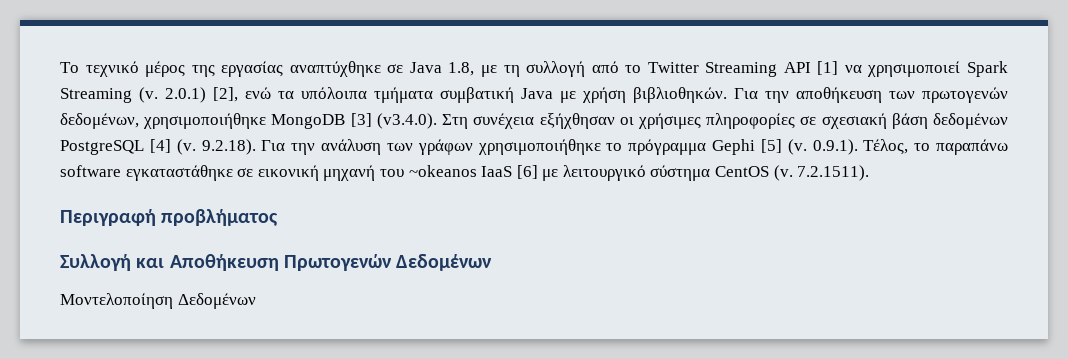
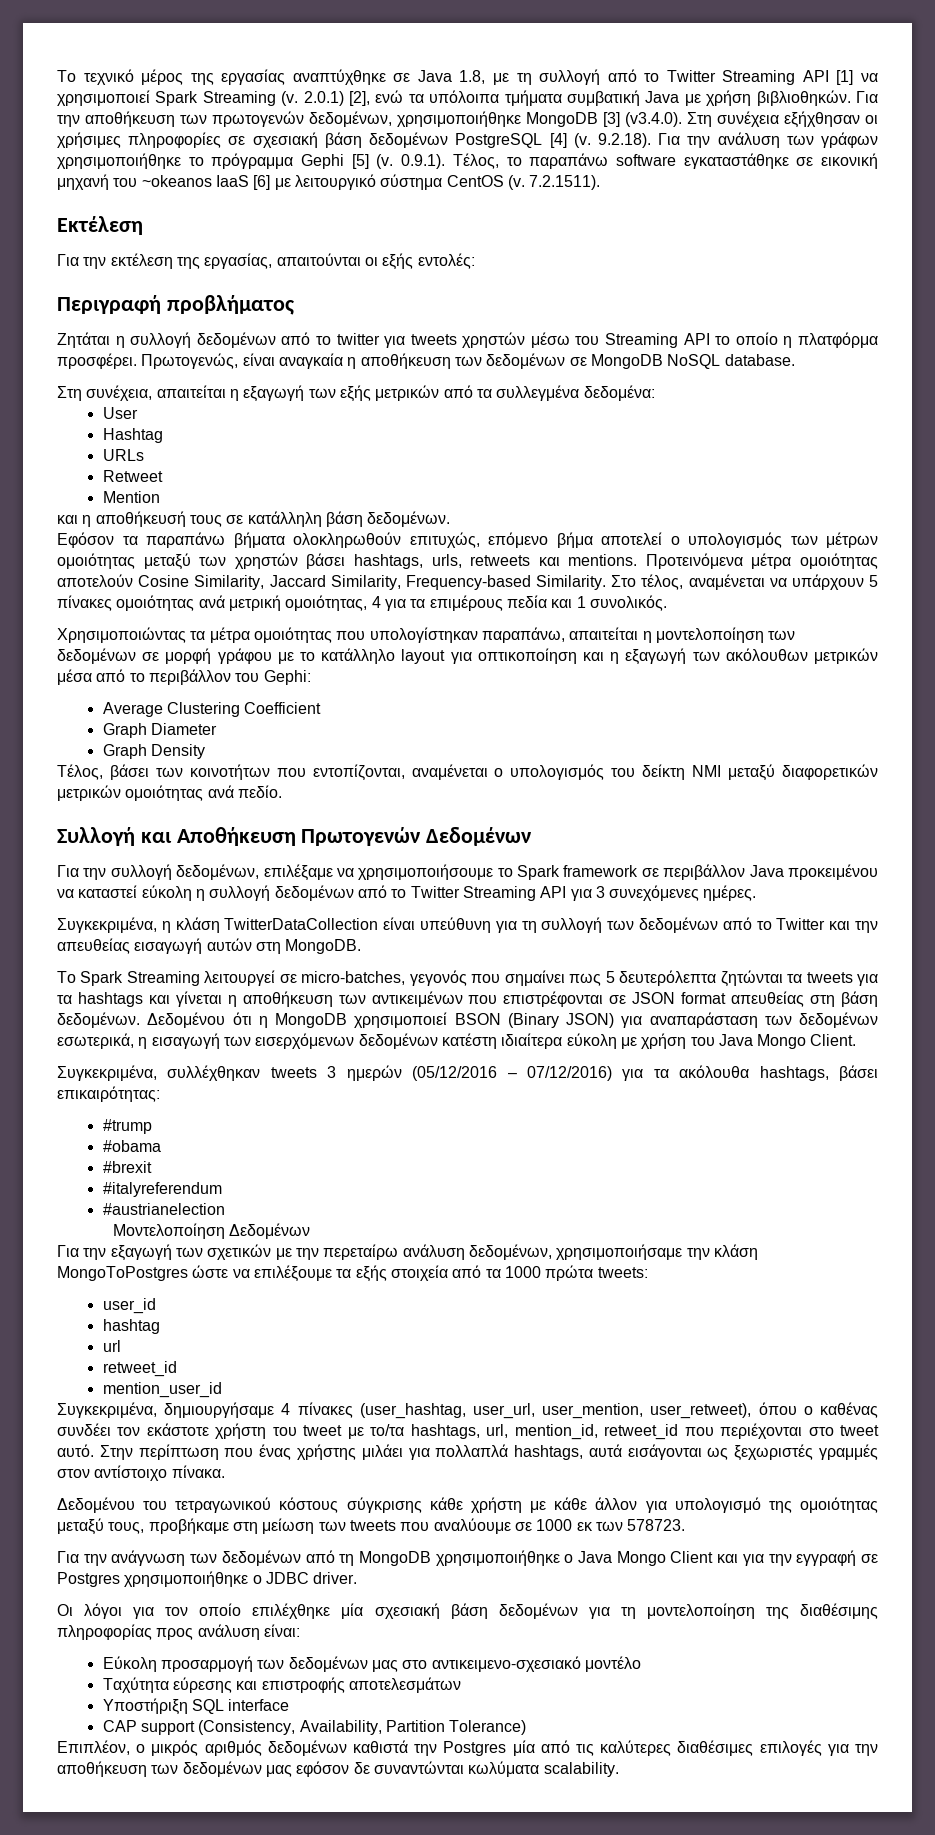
+ Εκτέλεση
+ Για την εκτέλεση της εργασίας, απαιτούνται οι εξής εντολές:
  Περιγραφή προβλήματος
+ Ζητάται η συλλογή δεδομένων από το twitter για tweets χρηστών μέσω του Streaming API το οποίο η πλατφόρμα προσφέρει. Πρωτογενώς, είναι αναγκαία η αποθήκευση των δεδομένων σε MongoDB NoSQL database.
+ Στη συνέχεια, απαιτείται η εξαγωγή των εξής μετρικών από τα συλλεγμένα δεδομένα:
+ User
+ Hashtag
+ URLs
+ Retweet
+ Mention
+ και η αποθήκευσή τους σε κατάλληλη βάση δεδομένων.
+ Εφόσον τα παραπάνω βήματα ολοκληρωθούν επιτυχώς, επόμενο βήμα αποτελεί ο υπολογισμός των μέτρων ομοιότητας μεταξύ των χρηστών βάσει hashtags, urls, retweets και mentions. Προτεινόμενα μέτρα ομοιότητας αποτελούν Cosine Similarity, Jaccard Similarity, Frequency-based Similarity. Στο τέλος, αναμένεται να υπάρχουν 5 πίνακες ομοιότητας ανά μετρική ομοιότητας, 4 για τα επιμέρους πεδία και 1 συνολικός.
+ Χρησιμοποιώντας τα μέτρα ομοιότητας που υπολογίστηκαν παραπάνω, απαιτείται η μοντελοποίηση των δεδομένων σε μορφή γράφου με το κατάλληλο layout για οπτικοποίηση και η εξαγωγή των ακόλουθων μετρικών μέσα από το περιβάλλον του Gephi:
+ Average Clustering Coefficient
+ Graph Diameter
+ Graph Density
+ Τέλος, βάσει των κοινοτήτων που εντοπίζονται, αναμένεται ο υπολογισμός του δείκτη NMI μεταξύ διαφορετικών μετρικών ομοιότητας ανά πεδίο.
+ Για την συλλογή δεδομένων, επιλέξαμε να χρησιμοποιήσουμε το Spark framework σε περιβάλλον Java προκειμένου να καταστεί εύκολη η συλλογή δεδομένων από το Twitter Streaming API για 3 συνεχόμενες ημέρες.
+ Συγκεκριμένα, η κλάση ΤwitterDataCollection είναι υπεύθυνη για τη συλλογή των δεδομένων από το Twitter και την απευθείας εισαγωγή αυτών στη MongoDB.
+ Το Spark Streaming λειτουργεί σε micro-batches, γεγονός που σημαίνει πως 5 δευτερόλεπτα ζητώνται τα tweets για τα hashtags και γίνεται η αποθήκευση των αντικειμένων που επιστρέφονται σε JSON format απευθείας στη βάση δεδομένων. Δεδομένου ότι η MongoDB χρησιμοποιεί BSON (Binary JSON) για αναπαράσταση των δεδομένων εσωτερικά, η εισαγωγή των εισερχόμενων δεδομένων κατέστη ιδιαίτερα εύκολη με χρήση του Java Mongo Client.
+ Συγκεκριμένα, συλλέχθηκαν tweets 3 ημερών (05/12/2016 – 07/12/2016) για τα ακόλουθα hashtags, βάσει επικαιρότητας:
+ #trump
+ #obama
+ #brexit
+ #italyreferendum
+ #austrianelection
  Μοντελοποίηση Δεδομένων
+ Για την εξαγωγή των σχετικών με την περεταίρω ανάλυση δεδομένων, χρησιμοποιήσαμε την κλάση MongoToPostgres ώστε να επιλέξουμε τα εξής στοιχεία από τα 1000 πρώτα tweets:
+ user_id
+ hashtag
+ url
+ retweet_id
+ mention_user_id
+ Συγκεκριμένα, δημιουργήσαμε 4 πίνακες (user_hashtag, user_url, user_mention, user_retweet), όπου ο καθένας συνδέει τον εκάστοτε χρήστη του tweet με το/τα hashtags, url, mention_id, retweet_id που περιέχονται στο tweet αυτό. Στην περίπτωση που ένας χρήστης μιλάει για πολλαπλά hashtags, αυτά εισάγονται ως ξεχωριστές γραμμές στον αντίστοιχο πίνακα.
+ Δεδομένου του τετραγωνικού κόστους σύγκρισης κάθε χρήστη με κάθε άλλον για υπολογισμό της ομοιότητας μεταξύ τους, προβήκαμε στη μείωση των tweets που αναλύουμε σε 1000 εκ των 578723.
+ Για την ανάγνωση των δεδομένων από τη MongoDB χρησιμοποιήθηκε ο Java Mongo Client και για την εγγραφή σε Postgres χρησιμοποιήθηκε ο JDBC driver.
+ Οι λόγοι για τον οποίο επιλέχθηκε μία σχεσιακή βάση δεδομένων για τη μοντελοποίηση της διαθέσιμης πληροφορίας προς ανάλυση είναι:
+ Εύκολη προσαρμογή των δεδομένων μας στο αντικειμενο-σχεσιακό μοντέλο
+ Ταχύτητα εύρεσης και επιστροφής αποτελεσμάτων
+ Υποστήριξη SQL interface
+ CAP support (Consistency, Availability, Partition Tolerance)
+ Επιπλέον, ο μικρός αριθμός δεδομένων καθιστά την Postgres μία από τις καλύτερες διαθέσιμες επιλογές για την αποθήκευση των δεδομένων μας εφόσον δε συναντώνται κωλύματα scalability.

